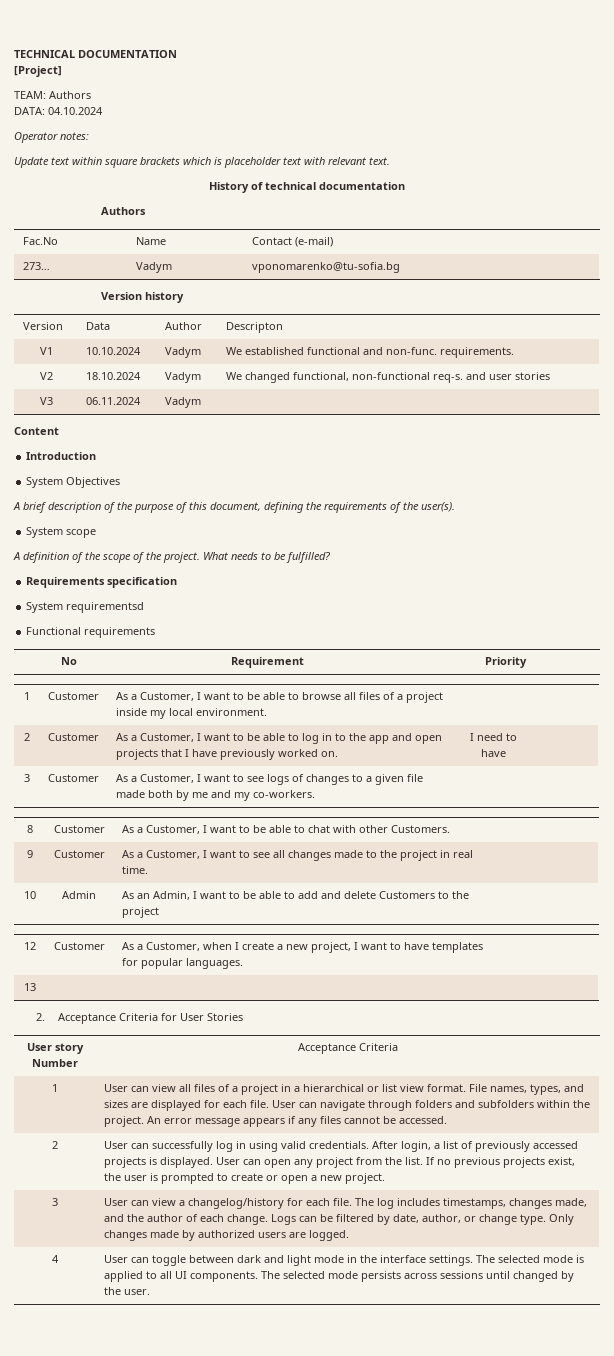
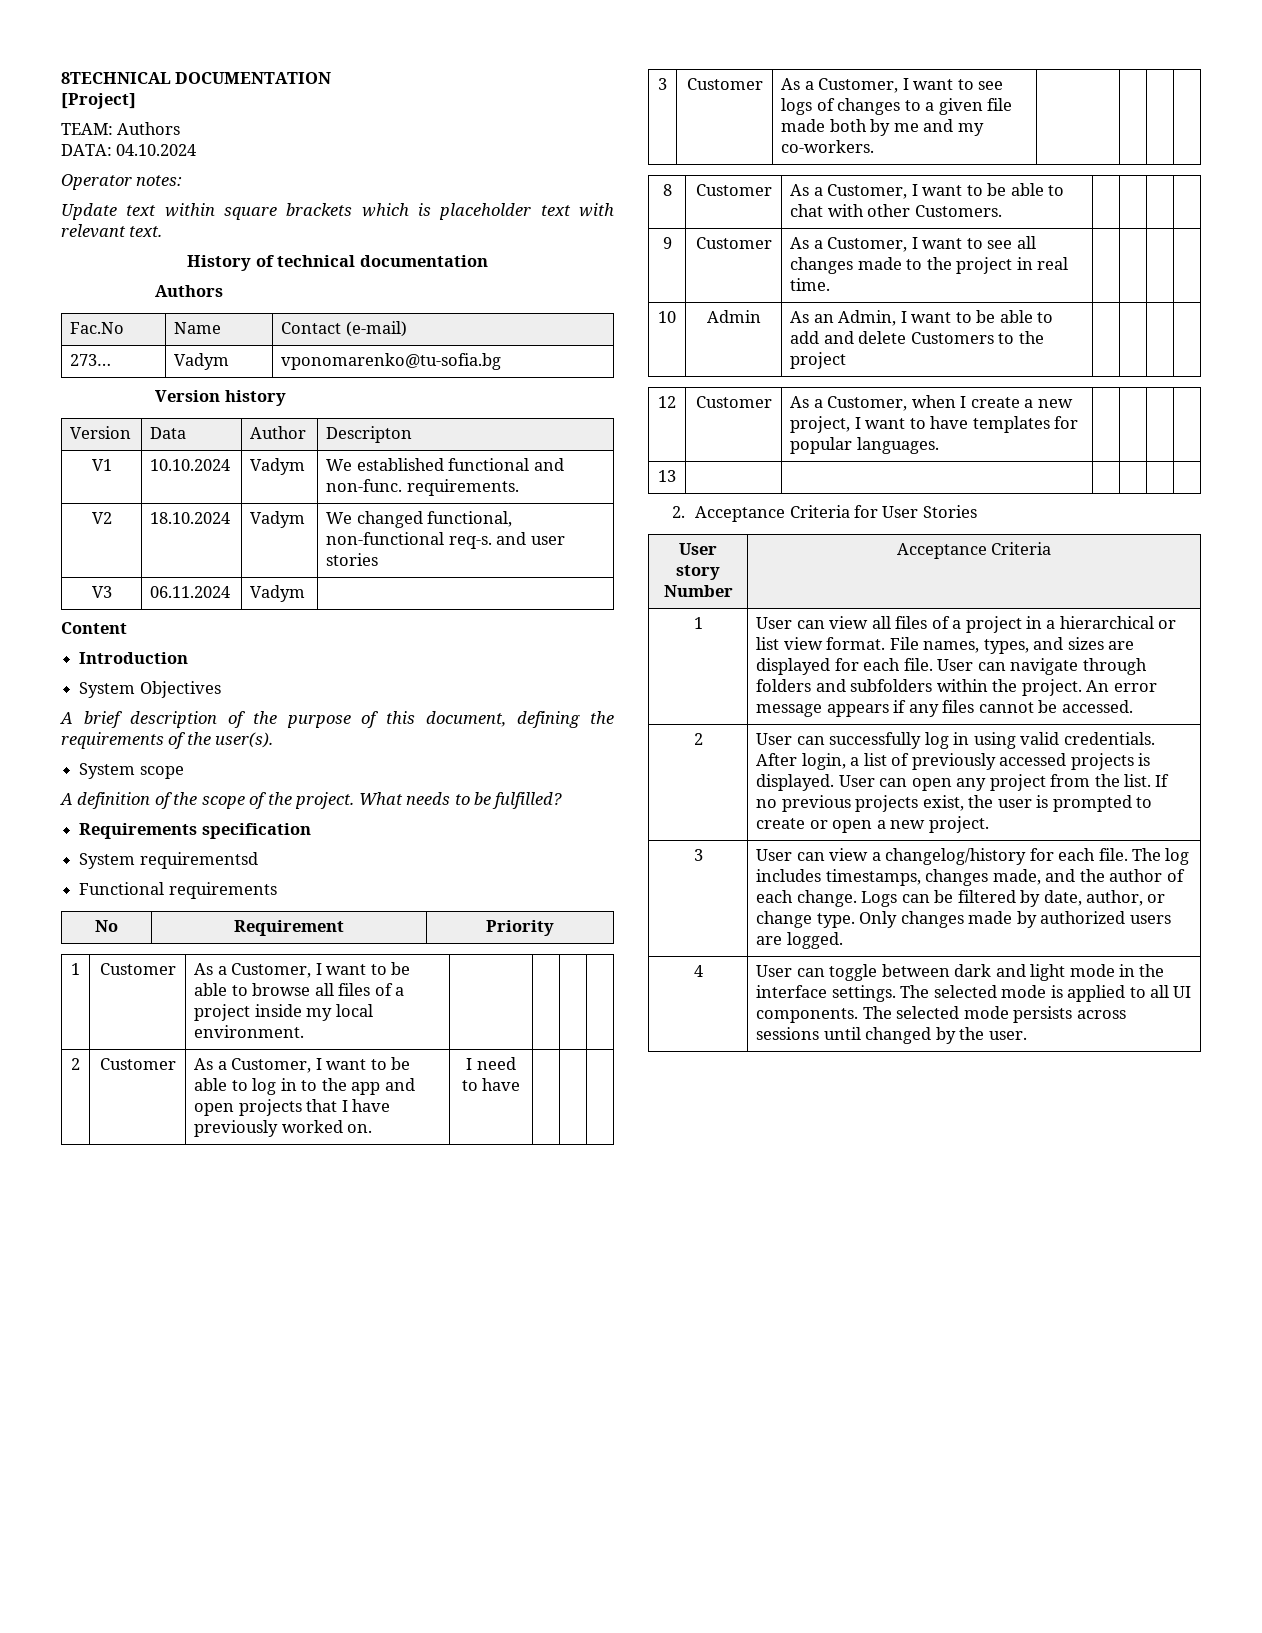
- TECHNICAL DOCUMENTATION
+ 8TECHNICAL DOCUMENTATION

